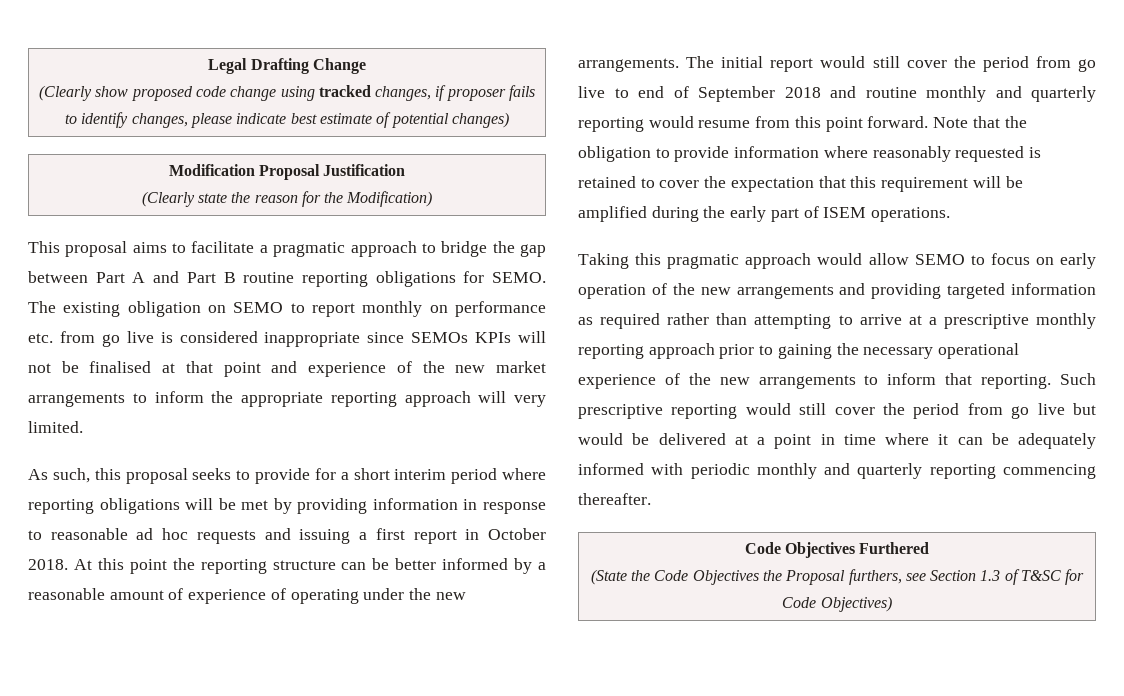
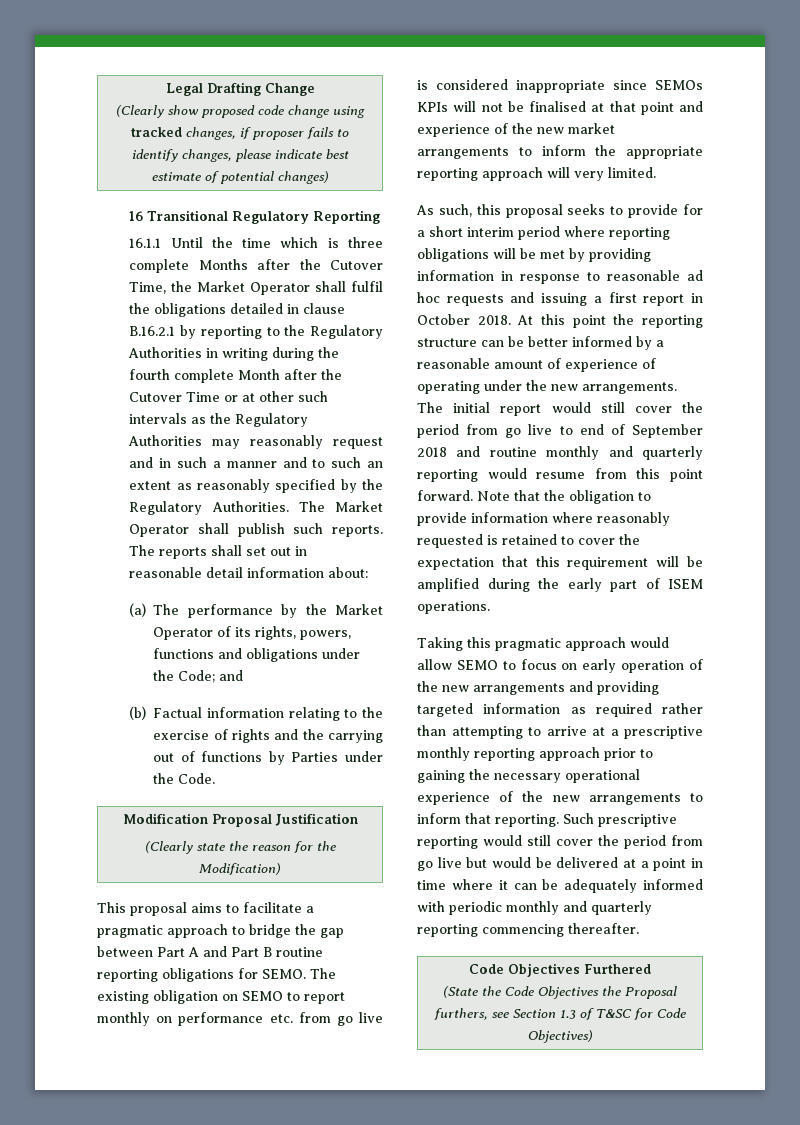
+ 16 Transitional Regulatory Reporting
+ 16.1.1 Until the time which is three complete Months after the Cutover Time, the Market Operator shall fulfil the obligations detailed in clause B.16.2.1 by reporting to the Regulatory Authorities in writing during the fourth complete Month after the Cutover Time or at other such intervals as the Regulatory Authorities may reasonably request and in such a manner and to such an extent as reasonably specified by the Regulatory Authorities. The Market Operator shall publish such reports. The reports shall set out in reasonable detail information about:
+ (a) The performance by the Market Operator of its rights, powers, functions and obligations under the Code; and
+ (b) Factual information relating to the exercise of rights and the carrying out of functions by Parties under the Code.

